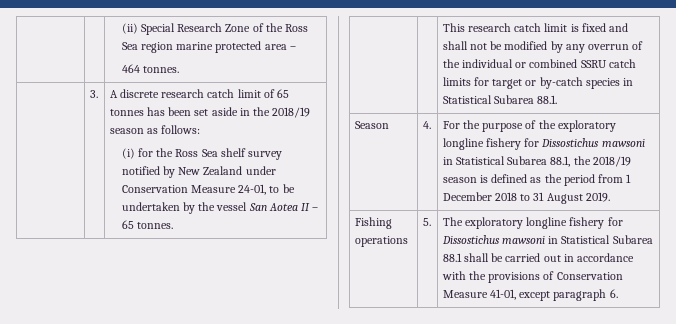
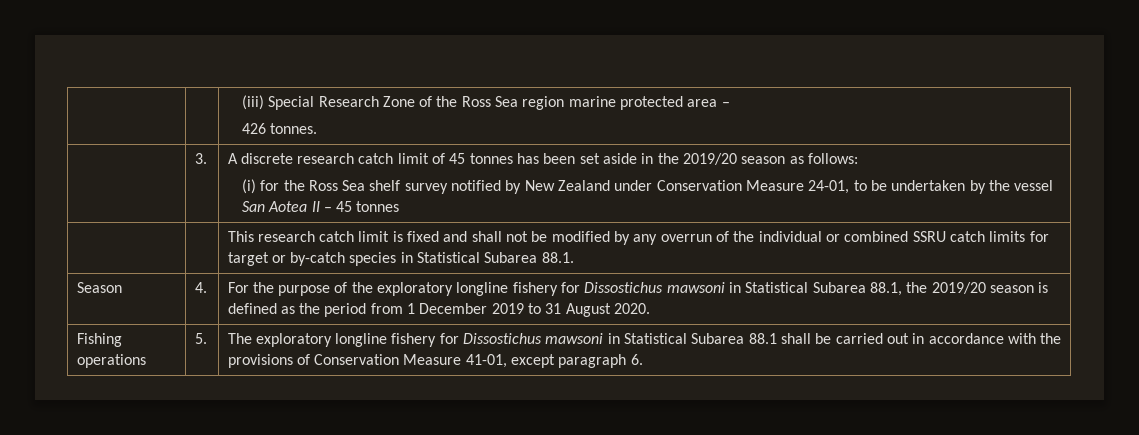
- | | (ii) Special Research Zone of the Ross Sea region marine protected area –
- 464 tonnes.
+ | | (iii) Special Research Zone of the Ross Sea region marine protected area –
+ 426 tonnes.
- A discrete research catch limit of 65 tonnes has been set aside in the 2018/19 season as follows:
+ A discrete research catch limit of 45 tonnes has been set aside in the 2019/20 season as follows:
- (i) for the Ross Sea shelf survey notified by New Zealand under Conservation Measure 24-01, to be undertaken by the vessel San Aotea II – 65 tonnes.
+ (i) for the Ross Sea shelf survey notified by New Zealand under Conservation Measure 24-01, to be undertaken by the vessel San Aotea II – 45 tonnes
- Season | 4. | For the purpose of the exploratory longline fishery for Dissostichus mawsoni in Statistical Subarea 88.1, the 2018/19 season is defined as the period from 1 December 2018 to 31 August 2019.
+ Season | 4. | For the purpose of the exploratory longline fishery for Dissostichus mawsoni in Statistical Subarea 88.1, the 2019/20 season is defined as the period from 1 December 2019 to 31 August 2020.

